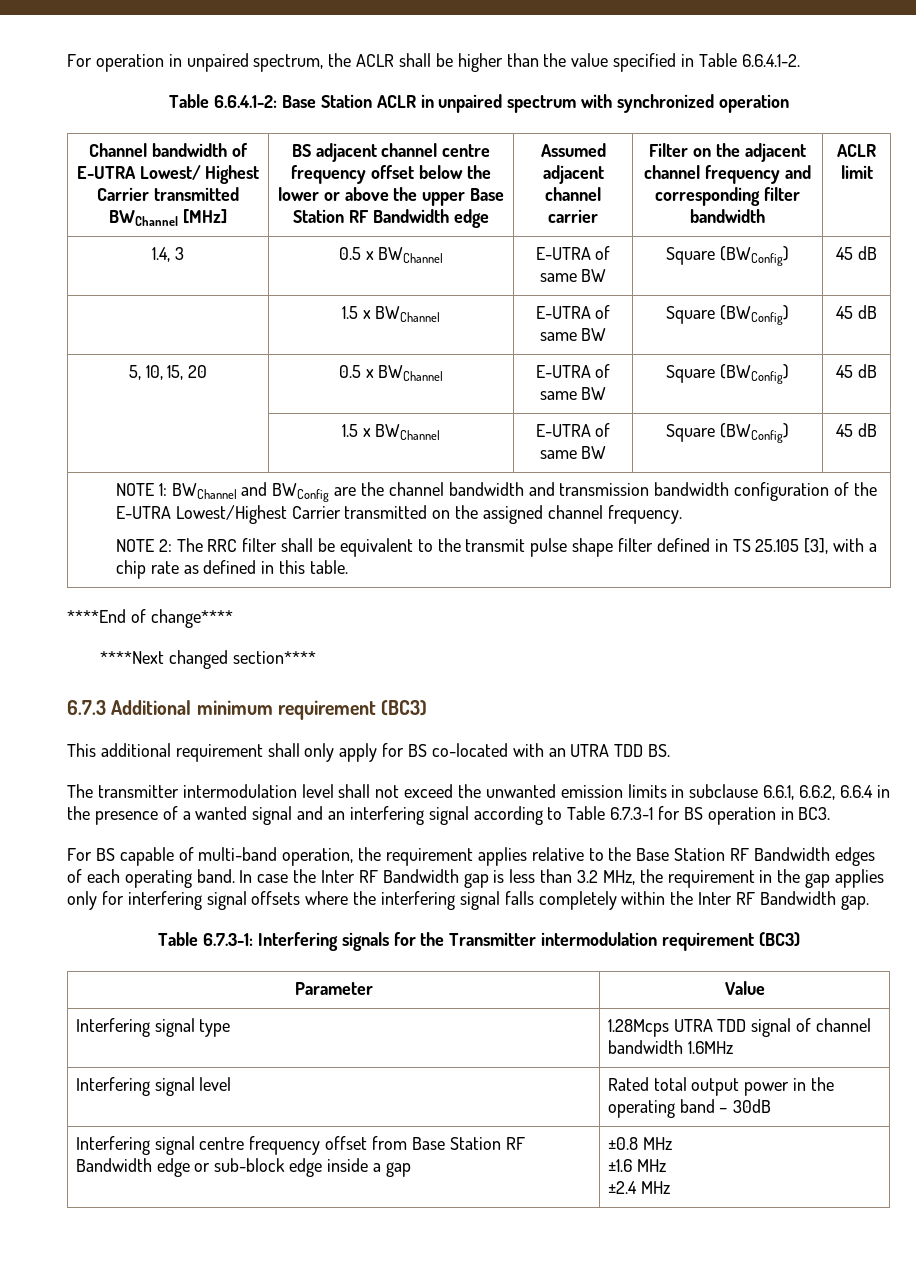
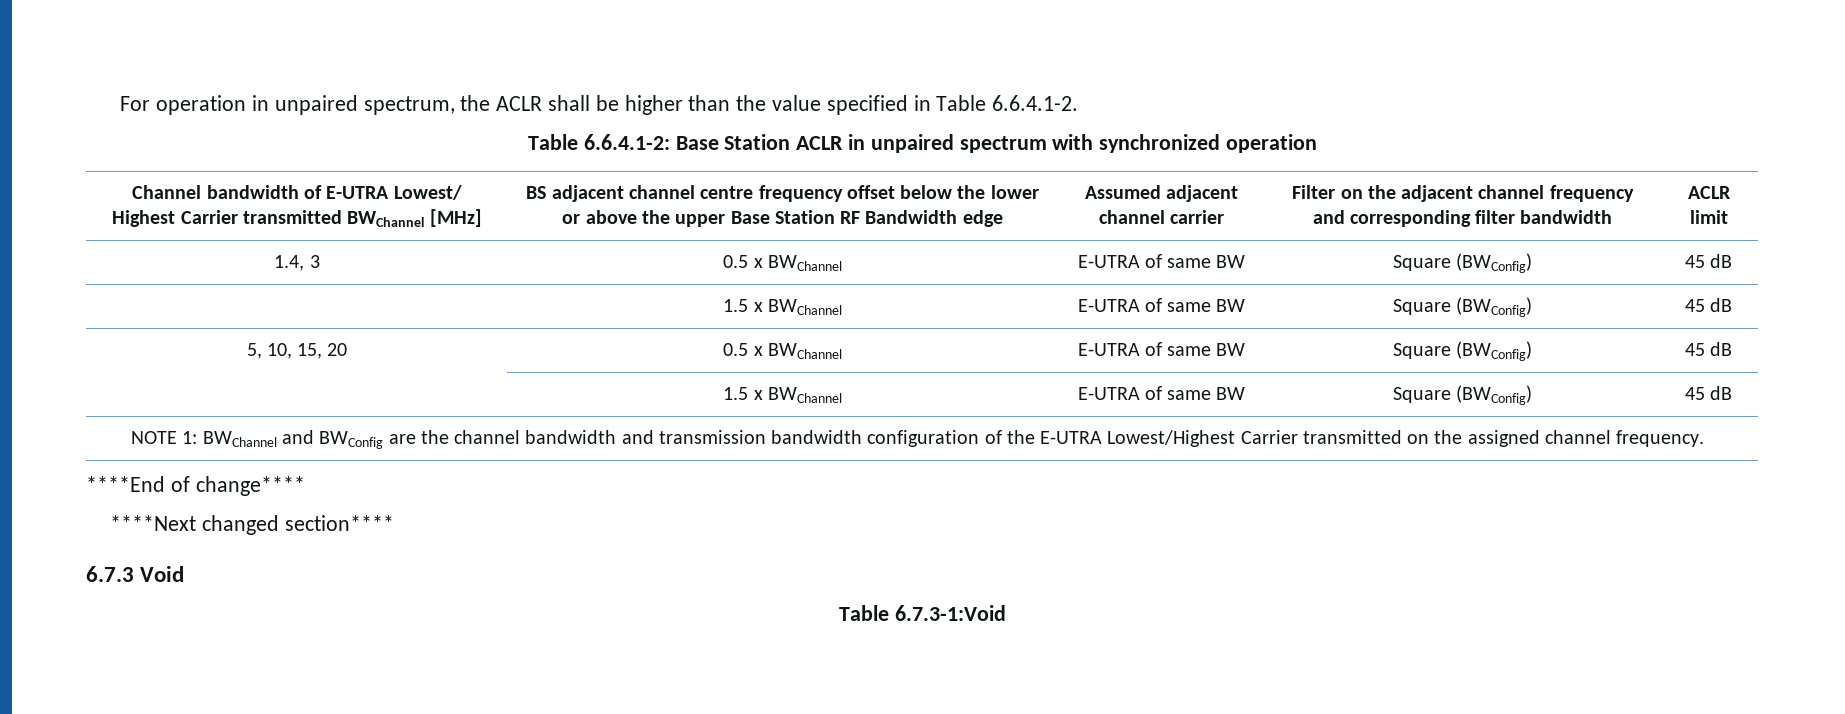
- NOTE 2: The RRC filter shall be equivalent to the transmit pulse shape filter defined in TS 25.105 [3], with a chip rate as defined in this table.
- 6.7.3 Additional minimum requirement (BC3)
- This additional requirement shall only apply for BS co-located with an UTRA TDD BS.
- The transmitter intermodulation level shall not exceed the unwanted emission limits in subclause 6.6.1, 6.6.2, 6.6.4 in the presence of a wanted signal and an interfering signal according to Table 6.7.3-1 for BS operation in BC3.
- For BS capable of multi-band operation, the requirement applies relative to the Base Station RF Bandwidth edges of each operating band. In case the Inter RF Bandwidth gap is less than 3.2 MHz, the requirement in the gap applies only for interfering signal offsets where the interfering signal falls completely within the Inter RF Bandwidth gap.
- Table 6.7.3-1: Interfering signals for the Transmitter intermodulation requirement (BC3)
- Parameter | Value
- Interfering signal type | 1.28Mcps UTRA TDD signal of channel bandwidth 1.6MHz
- Interfering signal level | Rated total output power in the operating band – 30dB
- Interfering signal centre frequency offset from Base Station RF Bandwidth edge or sub-block edge inside a gap | ±0.8 MHz
- ±1.6 MHz
- ±2.4 MHz
+ 6.7.3 Void
+ Table 6.7.3-1:Void

